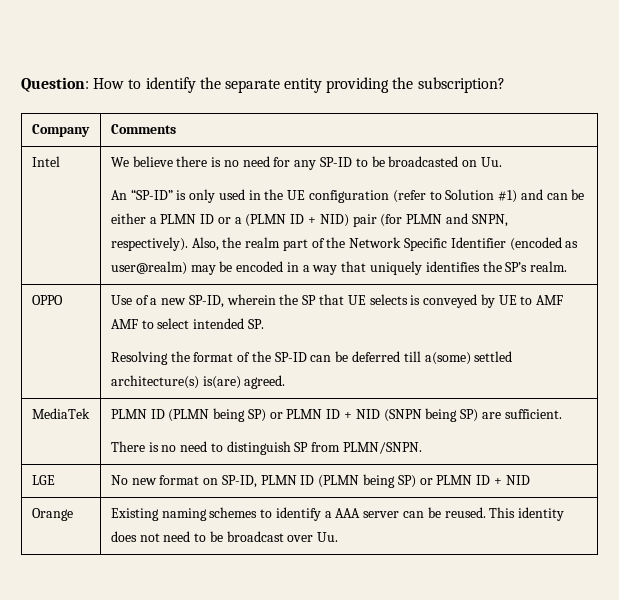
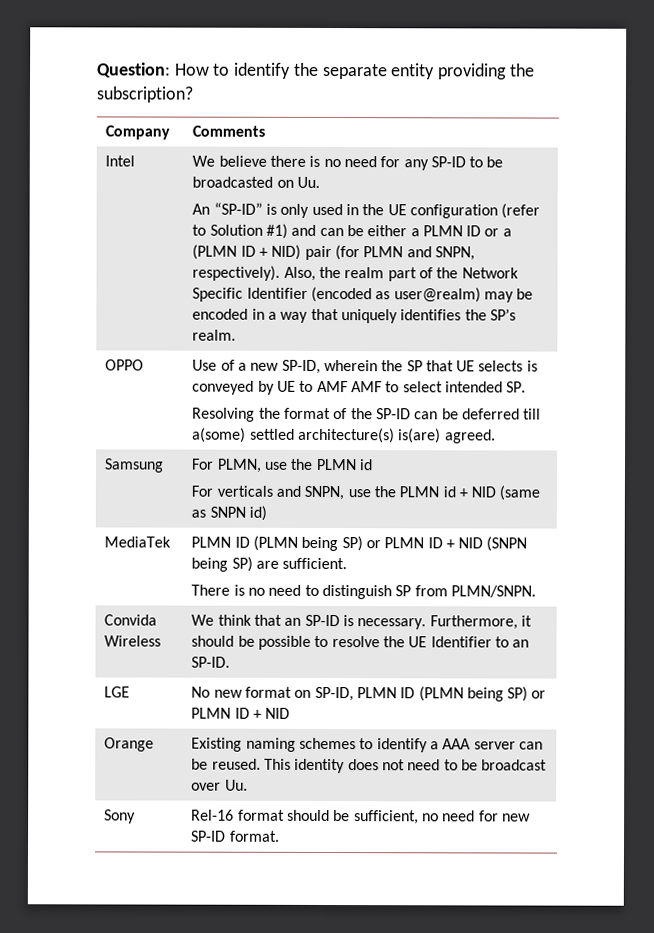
+ Samsung | For PLMN, use the PLMN id
+ For verticals and SNPN, use the PLMN id + NID (same as SNPN id)
+ Convida Wireless | We think that an SP-ID is necessary. Furthermore, it should be possible to resolve the UE Identifier to an SP-ID.
+ Sony | Rel-16 format should be sufficient, no need for new SP-ID format.

